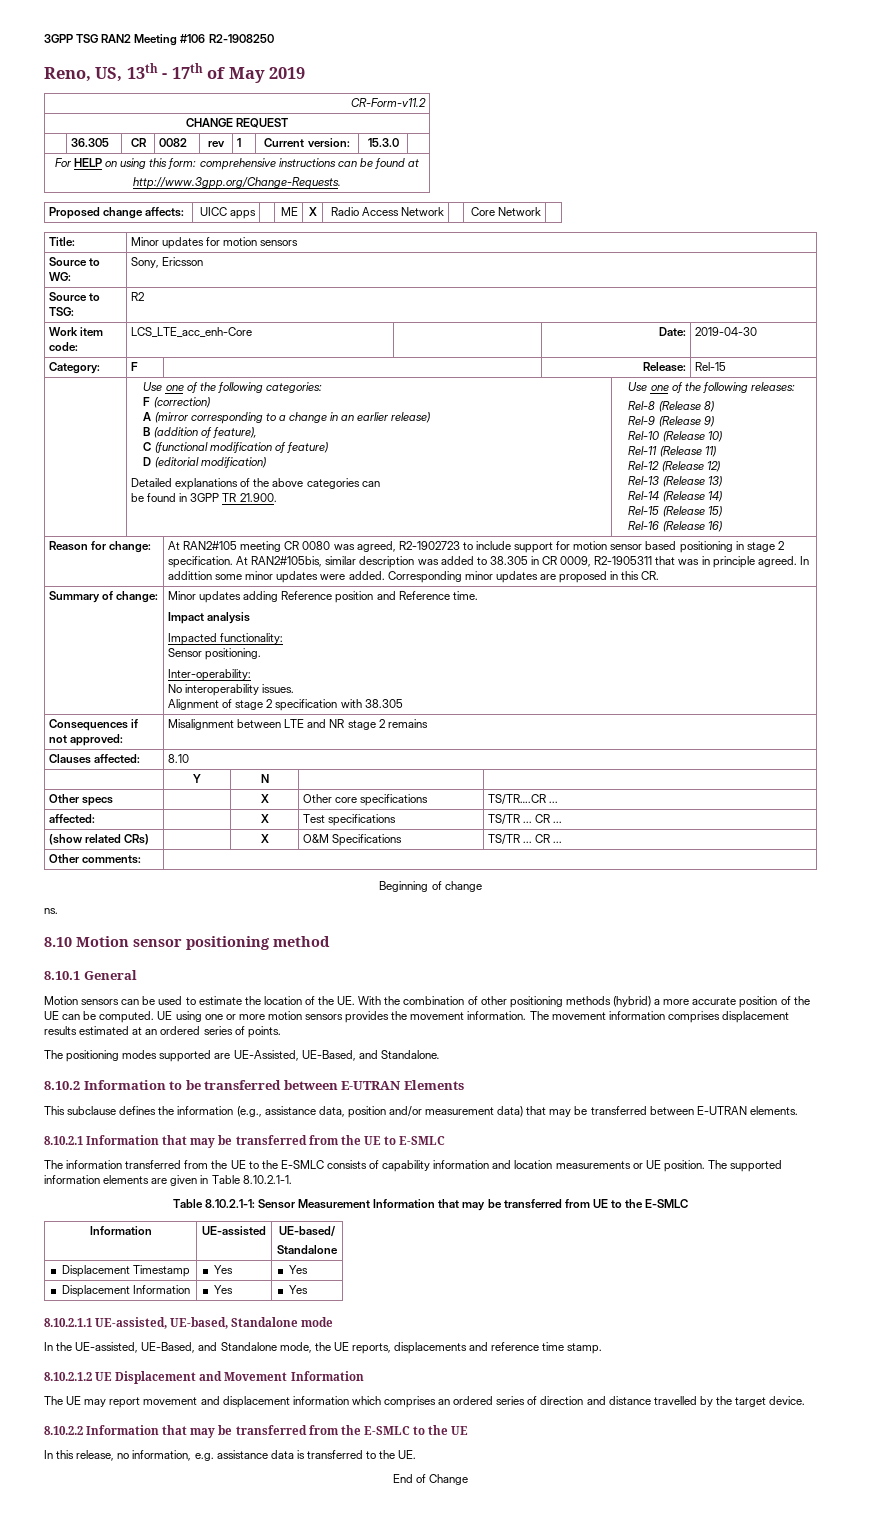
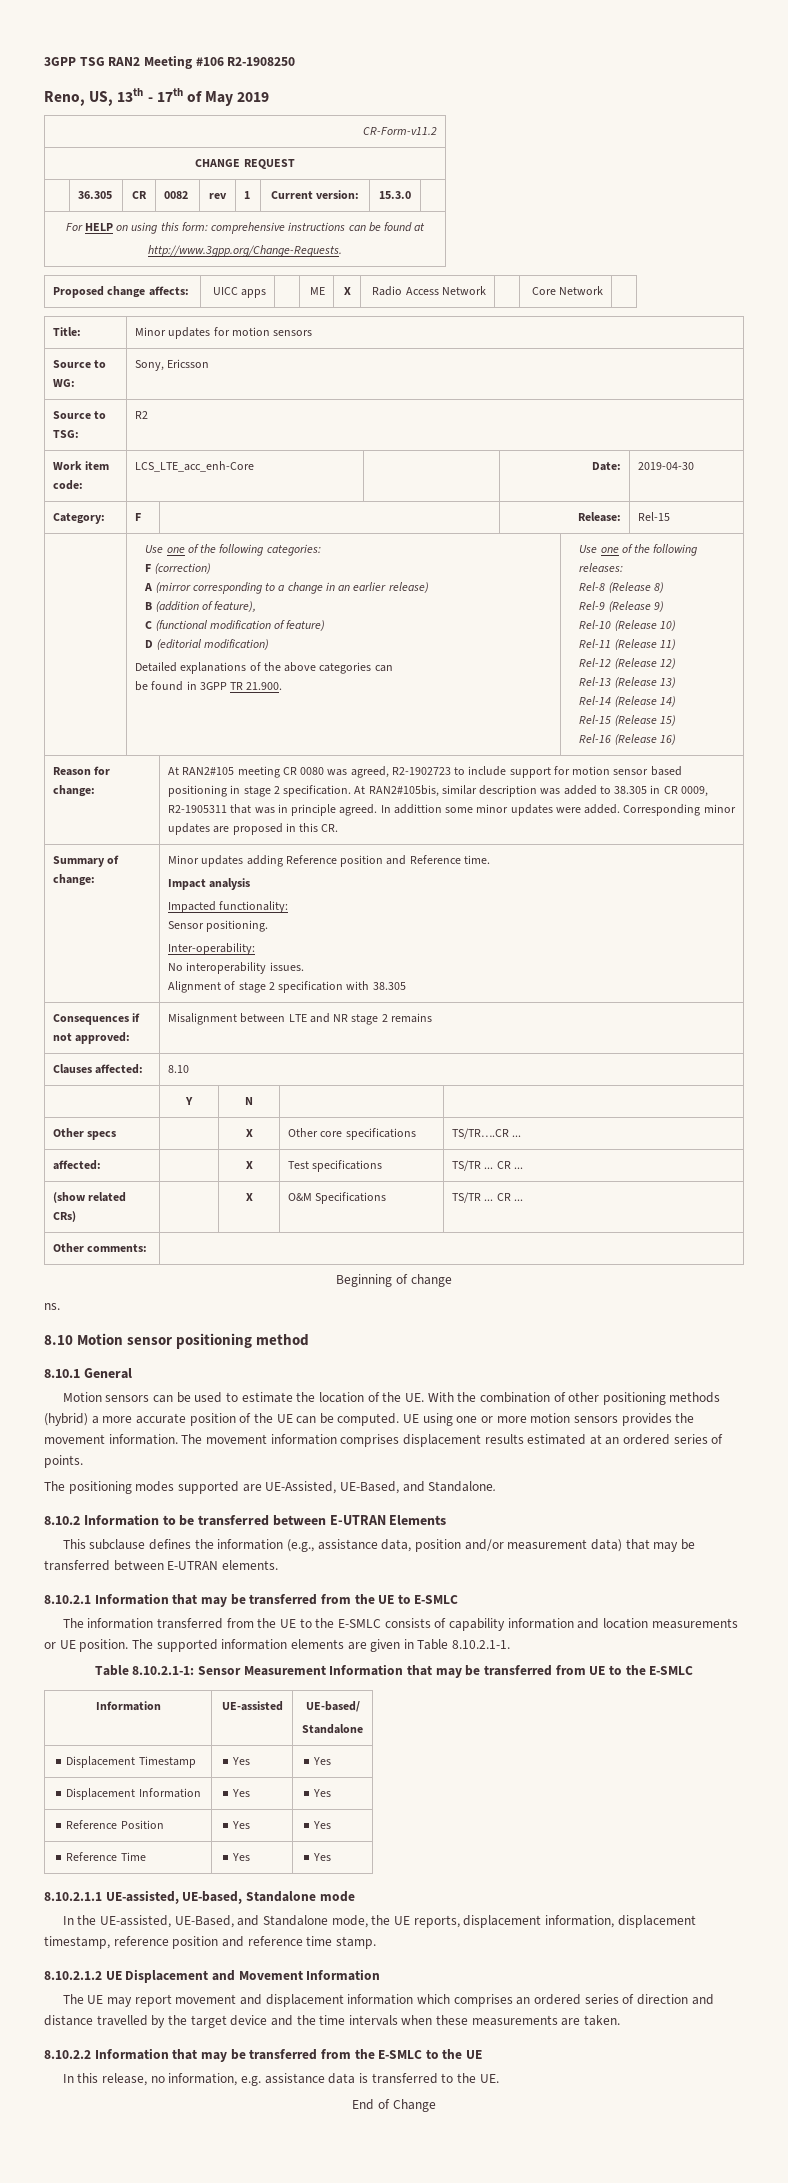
+ Reference Position | Yes | Yes
+ Reference Time | Yes | Yes
- In the UE-assisted, UE-Based, and Standalone mode, the UE reports, displacements and reference time stamp.
+ In the UE-assisted, UE-Based, and Standalone mode, the UE reports, displacement information, displacement timestamp, reference position and reference time stamp.
- The UE may report movement and displacement information which comprises an ordered series of direction and distance travelled by the target device.
+ The UE may report movement and displacement information which comprises an ordered series of direction and distance travelled by the target device and the time intervals when these measurements are taken.

